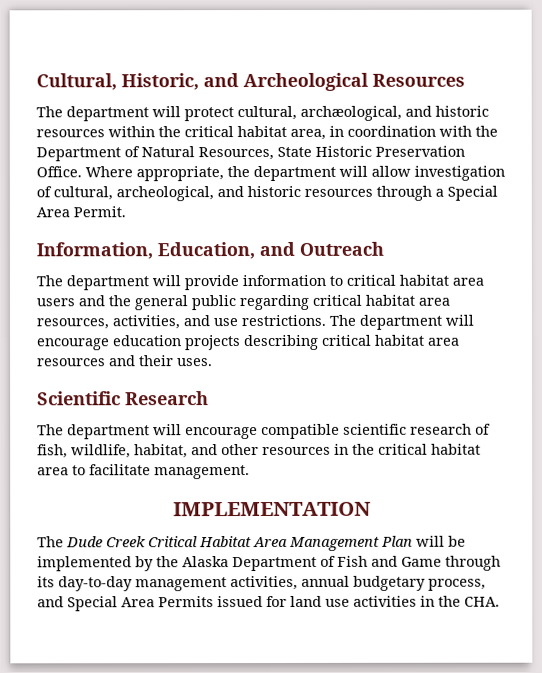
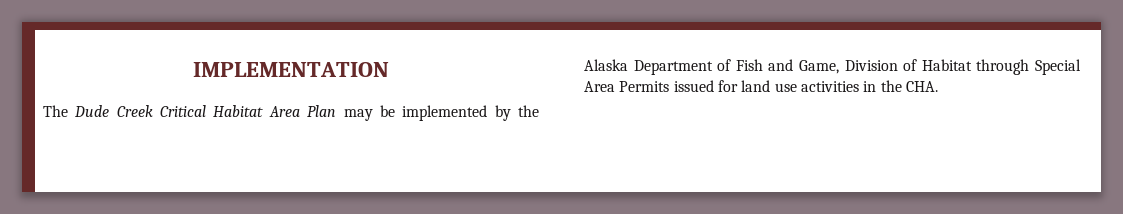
- Cultural, Historic, and Archeological Resources
- The department will protect cultural, archæological, and historic resources within the critical habitat area, in coordination with the Department of Natural Resources, State Historic Preservation Office. Where appropriate, the department will allow investigation of cultural, archeological, and historic resources through a Special Area Permit.
- Information, Education, and Outreach
- The department will provide information to critical habitat area users and the general public regarding critical habitat area resources, activities, and use restrictions. The department will encourage education projects describing critical habitat area resources and their uses.
- Scientific Research
- The department will encourage compatible scientific research of fish, wildlife, habitat, and other resources in the critical habitat area to facilitate management.
- The Dude Creek Critical Habitat Area Management Plan will be implemented by the Alaska Department of Fish and Game through its day-to-day management activities, annual budgetary process, and Special Area Permits issued for land use activities in the CHA.
+ The Dude Creek Critical Habitat Area Plan may be implemented by the Alaska Department of Fish and Game, Division of Habitat through Special Area Permits issued for land use activities in the CHA.

